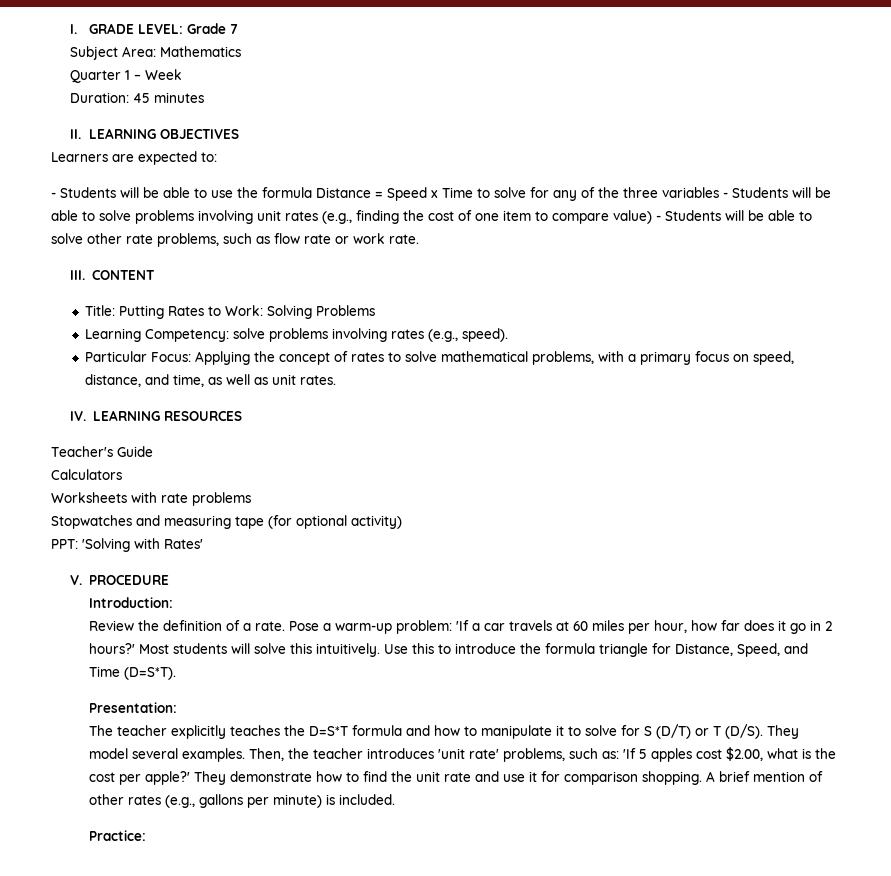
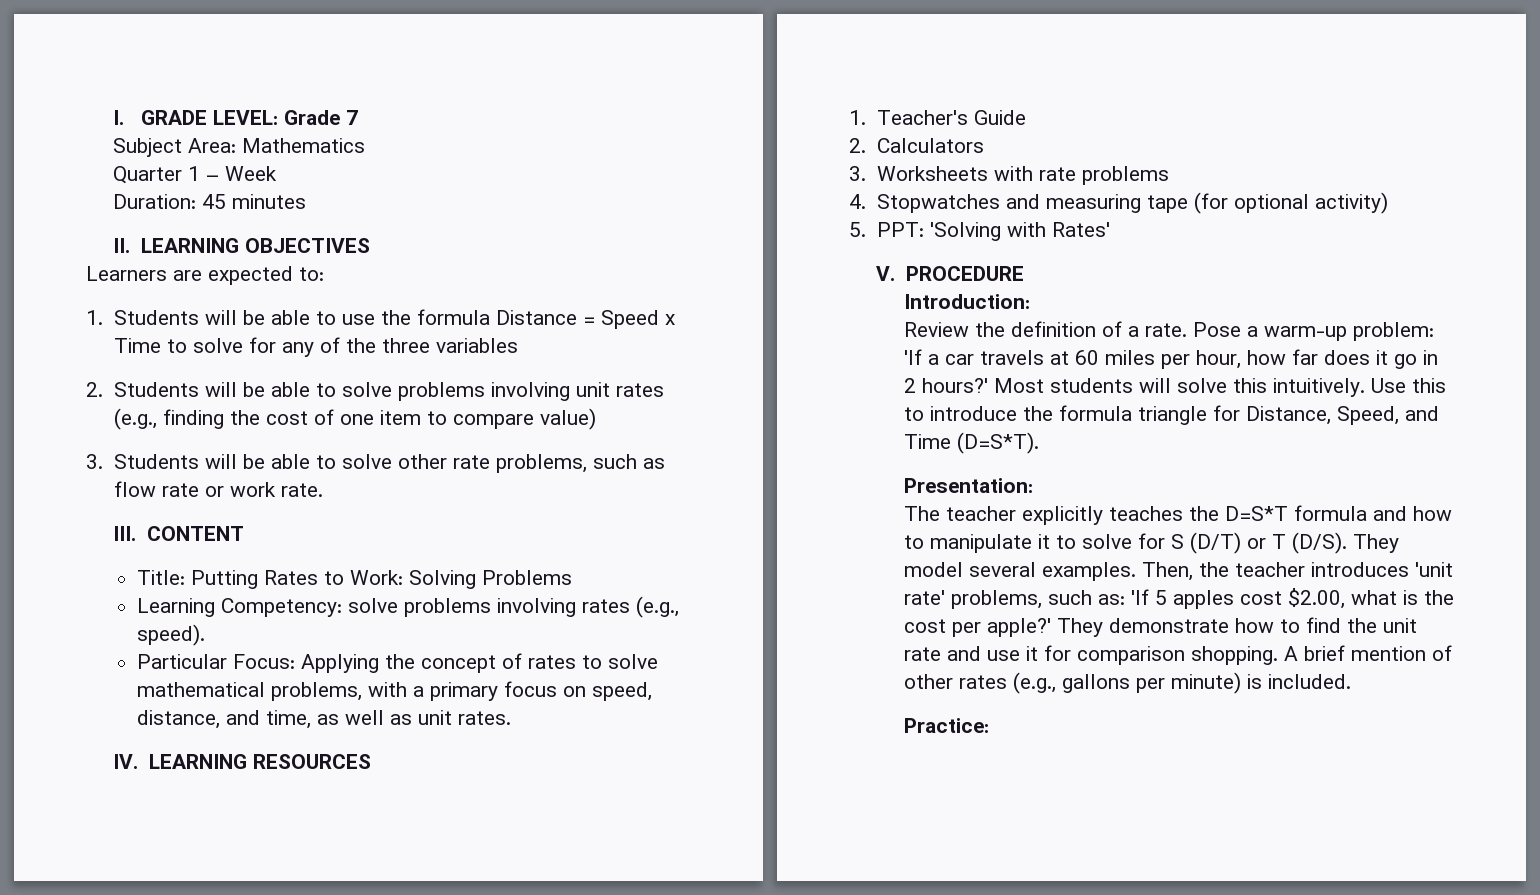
- - Students will be able to use the formula Distance = Speed x Time to solve for any of the three variables - Students will be able to solve problems involving unit rates (e.g., finding the cost of one item to compare value) - Students will be able to solve other rate problems, such as flow rate or work rate.
+ 1. Students will be able to use the formula Distance = Speed x Time to solve for any of the three variables
+ 2. Students will be able to solve problems involving unit rates (e.g., finding the cost of one item to compare value)
+ 3. Students will be able to solve other rate problems, such as flow rate or work rate.
- Teacher's Guide
+ 1. Teacher's Guide
- Calculators
+ 2. Calculators
- Worksheets with rate problems
+ 3. Worksheets with rate problems
- Stopwatches and measuring tape (for optional activity)
+ 4. Stopwatches and measuring tape (for optional activity)
- PPT: 'Solving with Rates'
+ 5. PPT: 'Solving with Rates'

